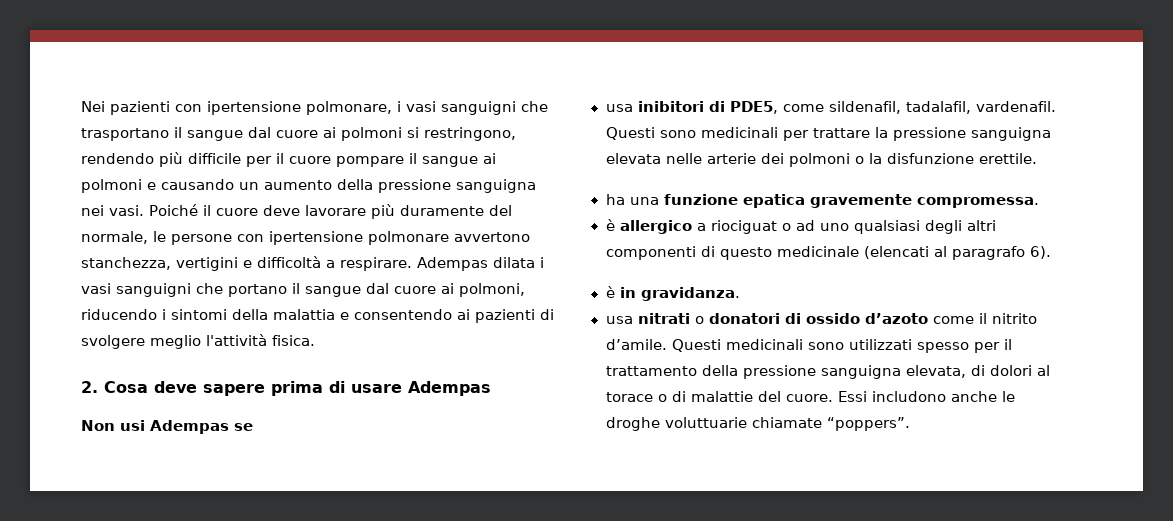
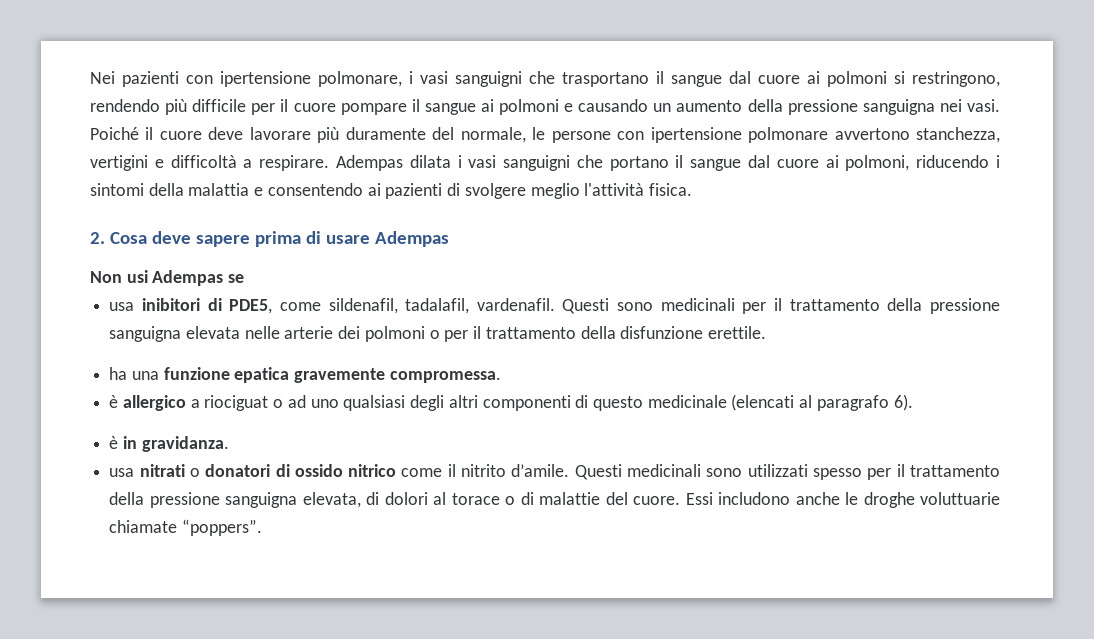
- Questi sono medicinali per trattare la pressione sanguigna elevata nelle arterie dei polmoni o la disfunzione erettile.
+ Questi sono medicinali per il trattamento della pressione sanguigna elevata nelle arterie dei polmoni o per il trattamento della disfunzione erettile.
- usa nitrati o donatori di ossido d’azoto come il nitrito d’amile.
+ usa nitrati o donatori di ossido nitrico come il nitrito d’amile.

